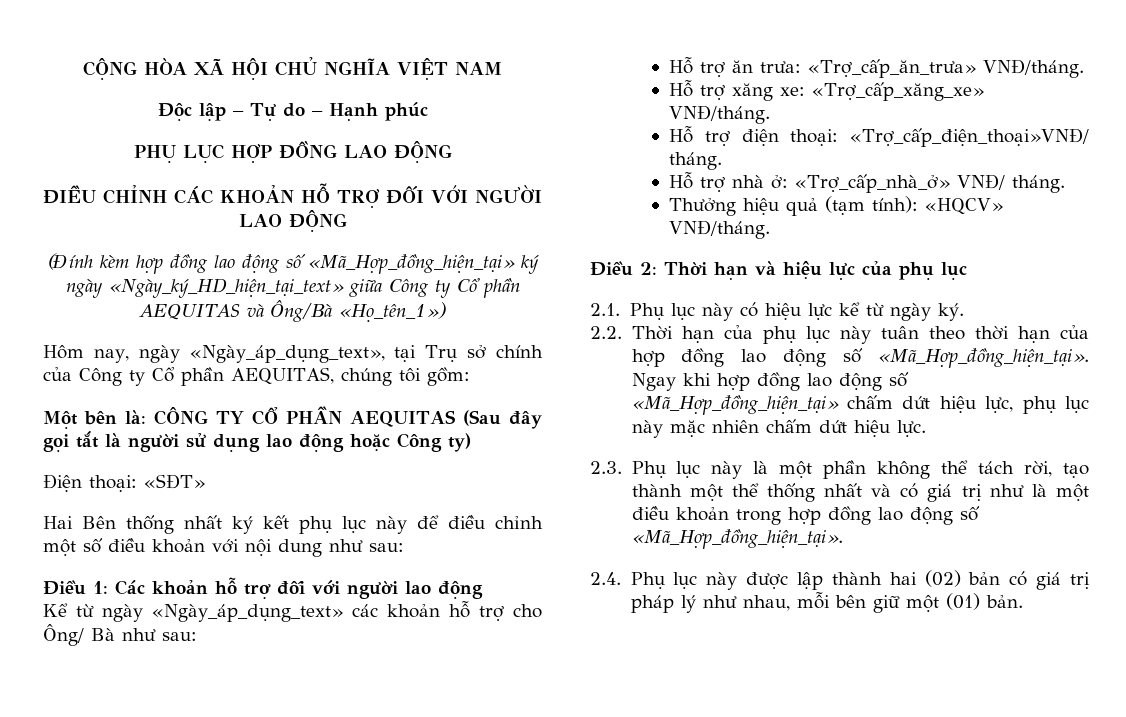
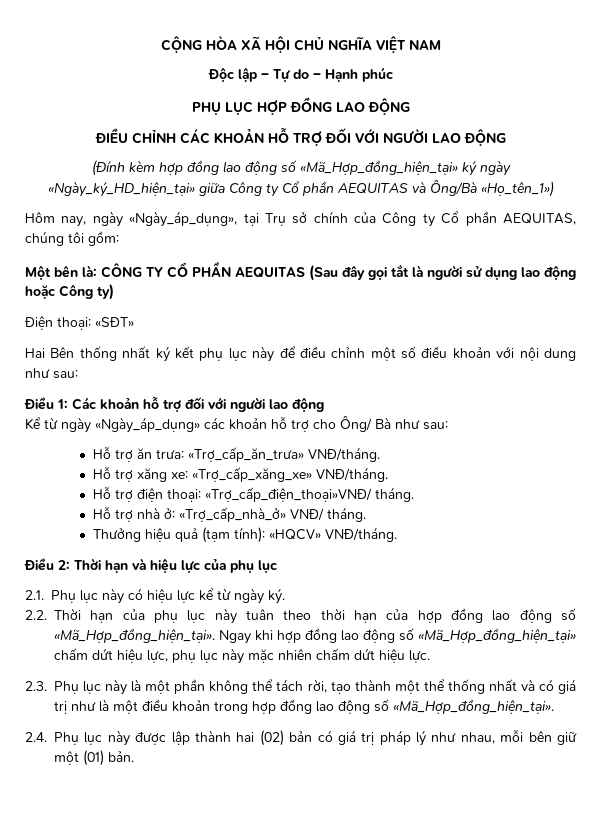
- (Đính kèm hợp đồng lao động số «Mã_Hợp_đồng_hiện_tại» ký ngày «Ngày_ký_HD_hiện_tại_text» giữa Công ty Cổ phần AEQUITAS và Ông/Bà «Họ_tên_1»)
+ (Đính kèm hợp đồng lao động số «Mã_Hợp_đồng_hiện_tại» ký ngày «Ngày_ký_HD_hiện_tại» giữa Công ty Cổ phần AEQUITAS và Ông/Bà «Họ_tên_1»)
- Hôm nay, ngày «Ngày_áp_dụng_text», tại Trụ sở chính của Công ty Cổ phần AEQUITAS, chúng tôi gồm:
+ Hôm nay, ngày «Ngày_áp_dụng», tại Trụ sở chính của Công ty Cổ phần AEQUITAS, chúng tôi gồm:
- Kể từ ngày «Ngày_áp_dụng_text» các khoản hỗ trợ cho Ông/ Bà như sau:
+ Kể từ ngày «Ngày_áp_dụng» các khoản hỗ trợ cho Ông/ Bà như sau:

